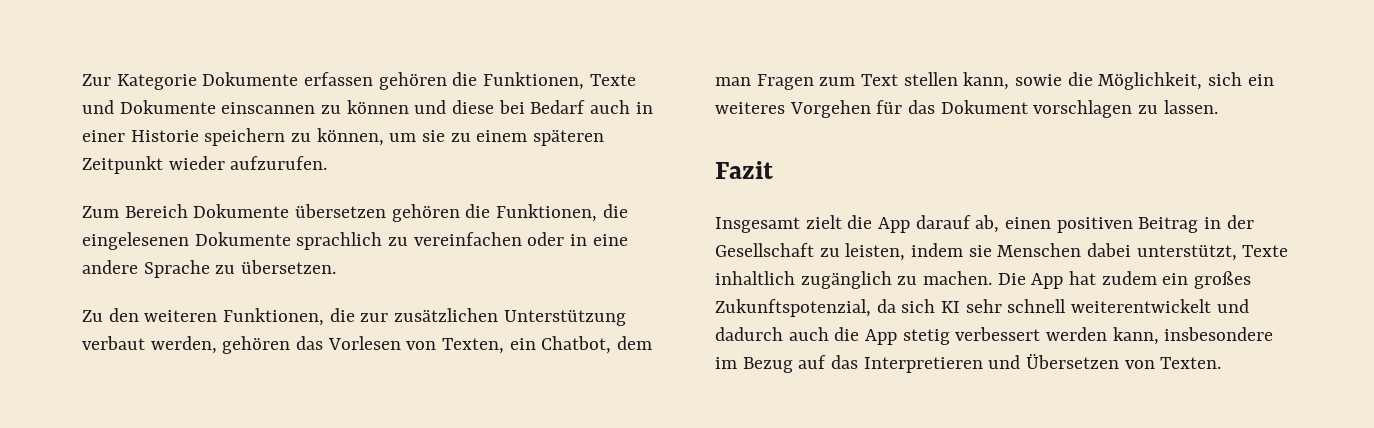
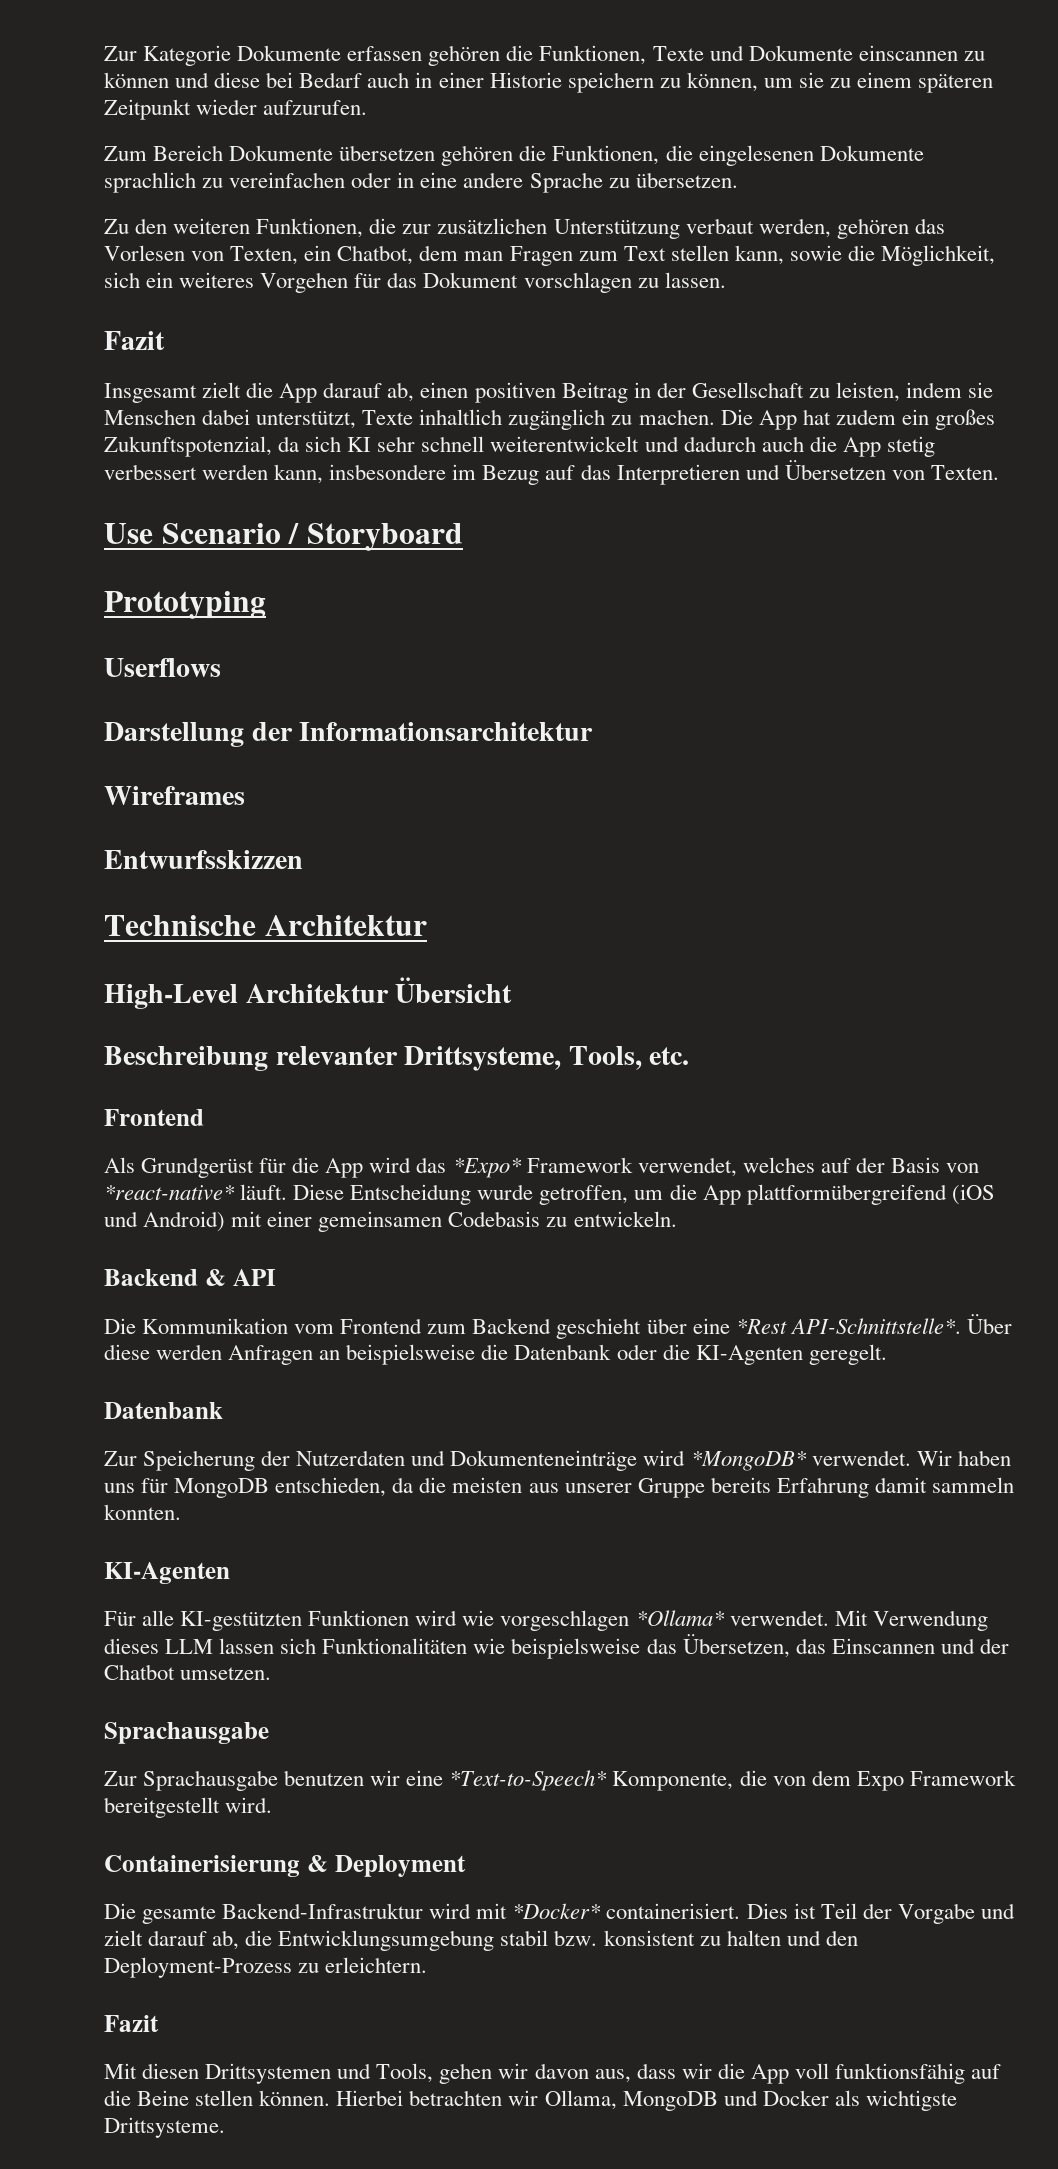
+ Use Scenario / Storyboard
+ Prototyping
+ Userflows
+ Darstellung der Informationsarchitektur
+ Wireframes
+ Entwurfsskizzen
+ Technische Architektur
+ High-Level Architektur Übersicht
+ Beschreibung relevanter Drittsysteme, Tools, etc.
+ Frontend
+ Als Grundgerüst für die App wird das *Expo* Framework verwendet, welches auf der Basis von *react-native* läuft. Diese Entscheidung wurde getroffen, um die App plattformübergreifend (iOS und Android) mit einer gemeinsamen Codebasis zu entwickeln.
+ Backend & API
+ Die Kommunikation vom Frontend zum Backend geschieht über eine *Rest API-Schnittstelle*. Über diese werden Anfragen an beispielsweise die Datenbank oder die KI-Agenten geregelt.
+ Datenbank
+ Zur Speicherung der Nutzerdaten und Dokumenteneinträge wird *MongoDB* verwendet. Wir haben uns für MongoDB entschieden, da die meisten aus unserer Gruppe bereits Erfahrung damit sammeln konnten.
+ KI-Agenten
+ Für alle KI-gestützten Funktionen wird wie vorgeschlagen *Ollama* verwendet. Mit Verwendung dieses LLM lassen sich Funktionalitäten wie beispielsweise das Übersetzen, das Einscannen und der Chatbot umsetzen.
+ Sprachausgabe
+ Zur Sprachausgabe benutzen wir eine *Text-to-Speech* Komponente, die von dem Expo Framework bereitgestellt wird.
+ Containerisierung & Deployment
+ Die gesamte Backend-Infrastruktur wird mit *Docker* containerisiert. Dies ist Teil der Vorgabe und zielt darauf ab, die Entwicklungsumgebung stabil bzw. konsistent zu halten und den Deployment-Prozess zu erleichtern.
+ Fazit
+ Mit diesen Drittsystemen und Tools, gehen wir davon aus, dass wir die App voll funktionsfähig auf die Beine stellen können. Hierbei betrachten wir Ollama, MongoDB und Docker als wichtigste Drittsysteme.

